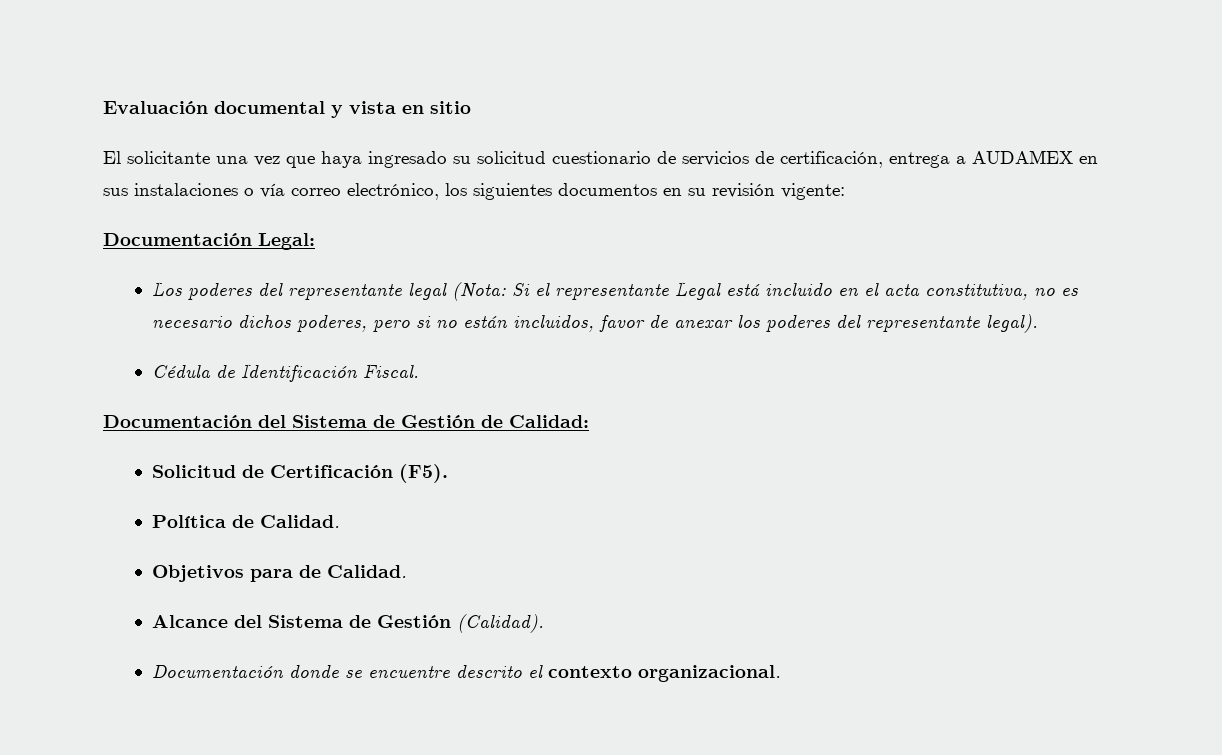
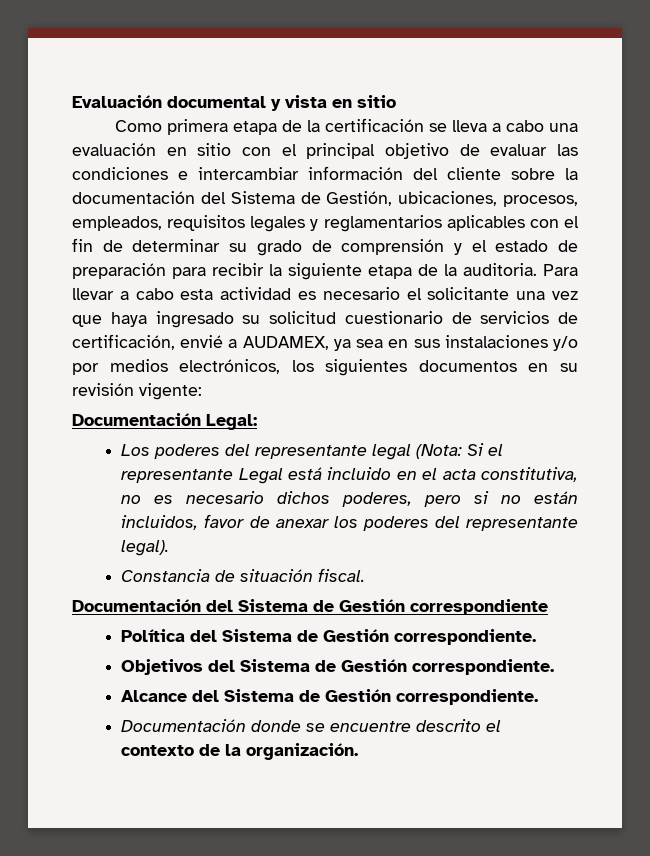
- El solicitante una vez que haya ingresado su solicitud cuestionario de servicios de certificación, entrega a AUDAMEX en sus instalaciones o vía correo electrónico, los siguientes documentos en su revisión vigente:
+ Como primera etapa de la certificación se lleva a cabo una evaluación en sitio con el principal objetivo de evaluar las condiciones e intercambiar información del cliente sobre la documentación del Sistema de Gestión, ubicaciones, procesos, empleados, requisitos legales y reglamentarios aplicables con el fin de determinar su grado de comprensión y el estado de preparación para recibir la siguiente etapa de la auditoria. Para llevar a cabo esta actividad es necesario el solicitante una vez que haya ingresado su solicitud cuestionario de servicios de certificación, envié a AUDAMEX, ya sea en sus instalaciones y/o por medios electrónicos, los siguientes documentos en su revisión vigente:
- Cédula de Identificación Fiscal.
+ Constancia de situación fiscal.
- Documentación del Sistema de Gestión de Calidad:
- Solicitud de Certificación (F5).
- Política de Calidad.
- Objetivos para de Calidad.
+ Documentación del Sistema de Gestión correspondiente
+ Política del Sistema de Gestión correspondiente.
+ Objetivos del Sistema de Gestión correspondiente.
- Alcance del Sistema de Gestión (Calidad).
+ Alcance del Sistema de Gestión correspondiente.
- Documentación donde se encuentre descrito el contexto organizacional.
+ Documentación donde se encuentre descrito el contexto de la organización.

